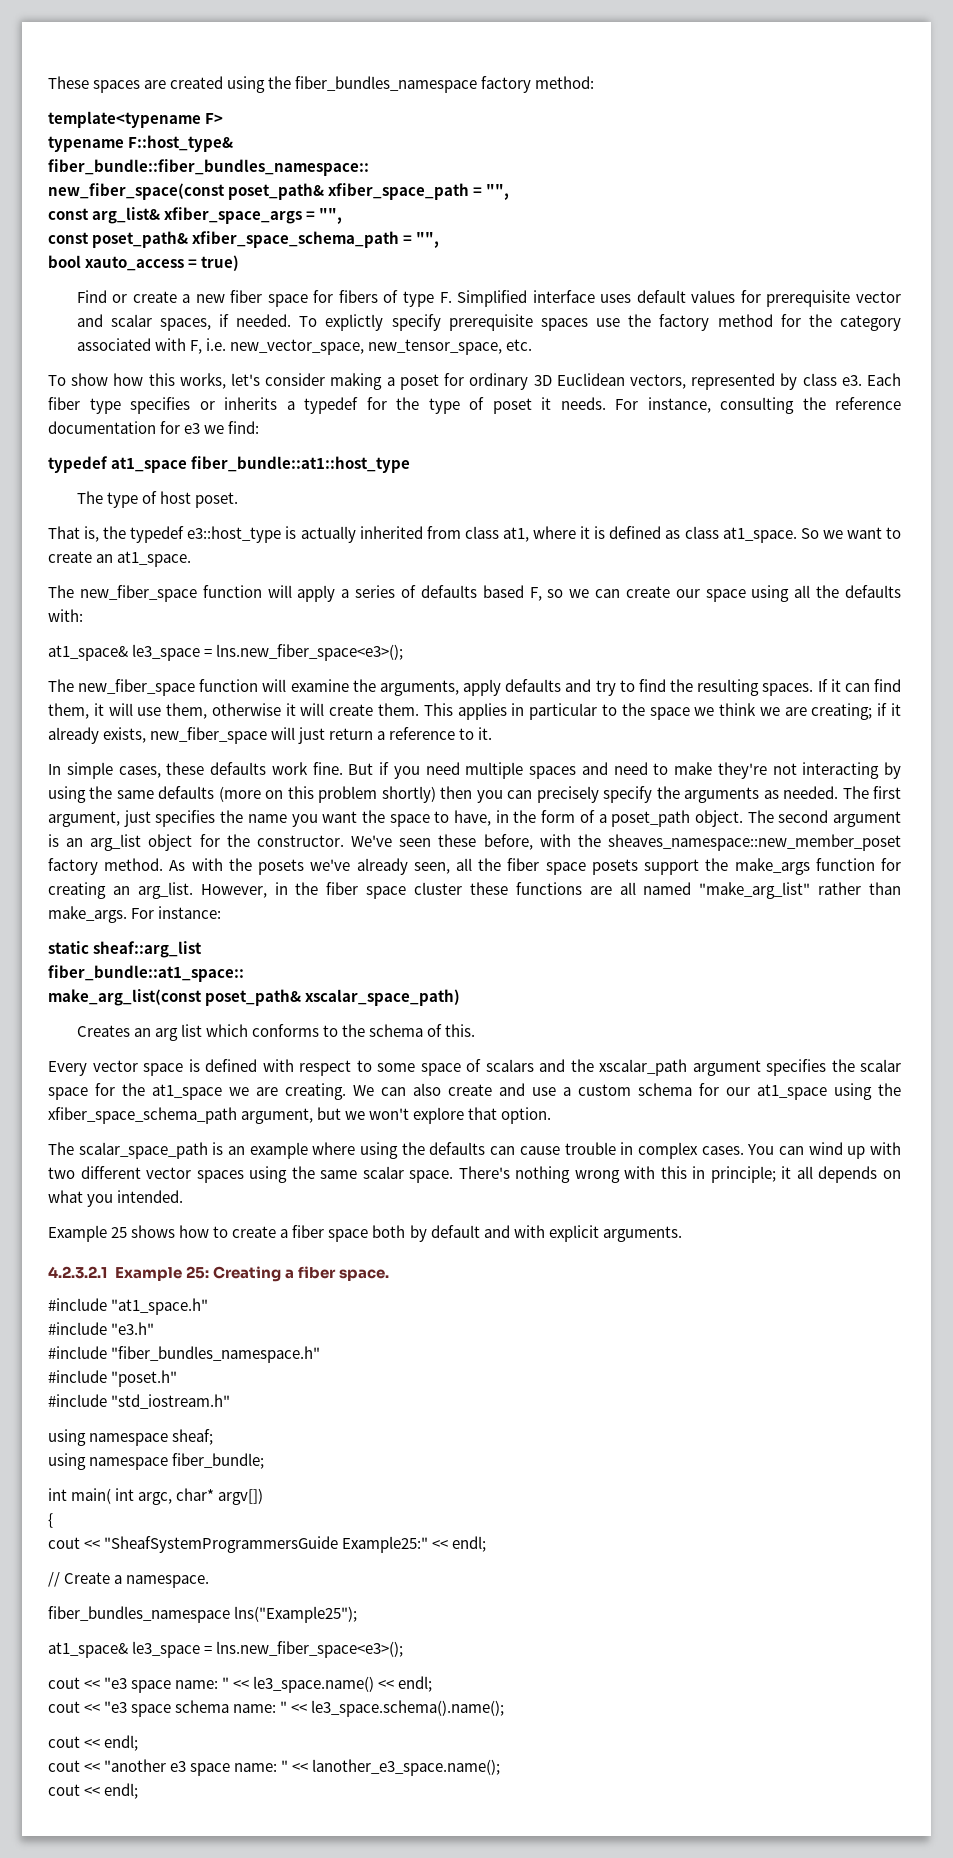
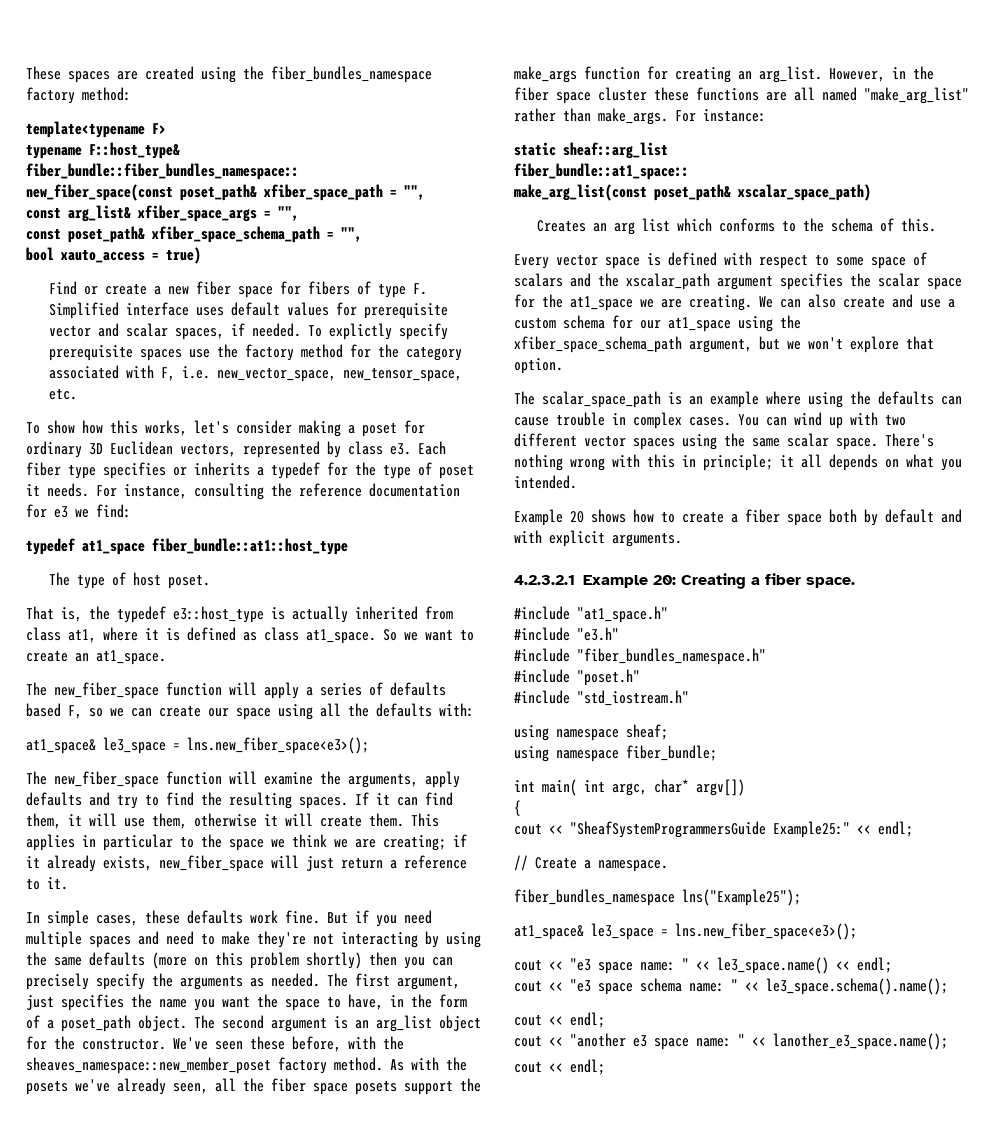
- Example 25 shows how to create a fiber space both by default and with explicit arguments.
+ Example 20 shows how to create a fiber space both by default and with explicit arguments.
- 4.2.3.2.1 Example 25: Creating a fiber space.
+ 4.2.3.2.1 Example 20: Creating a fiber space.

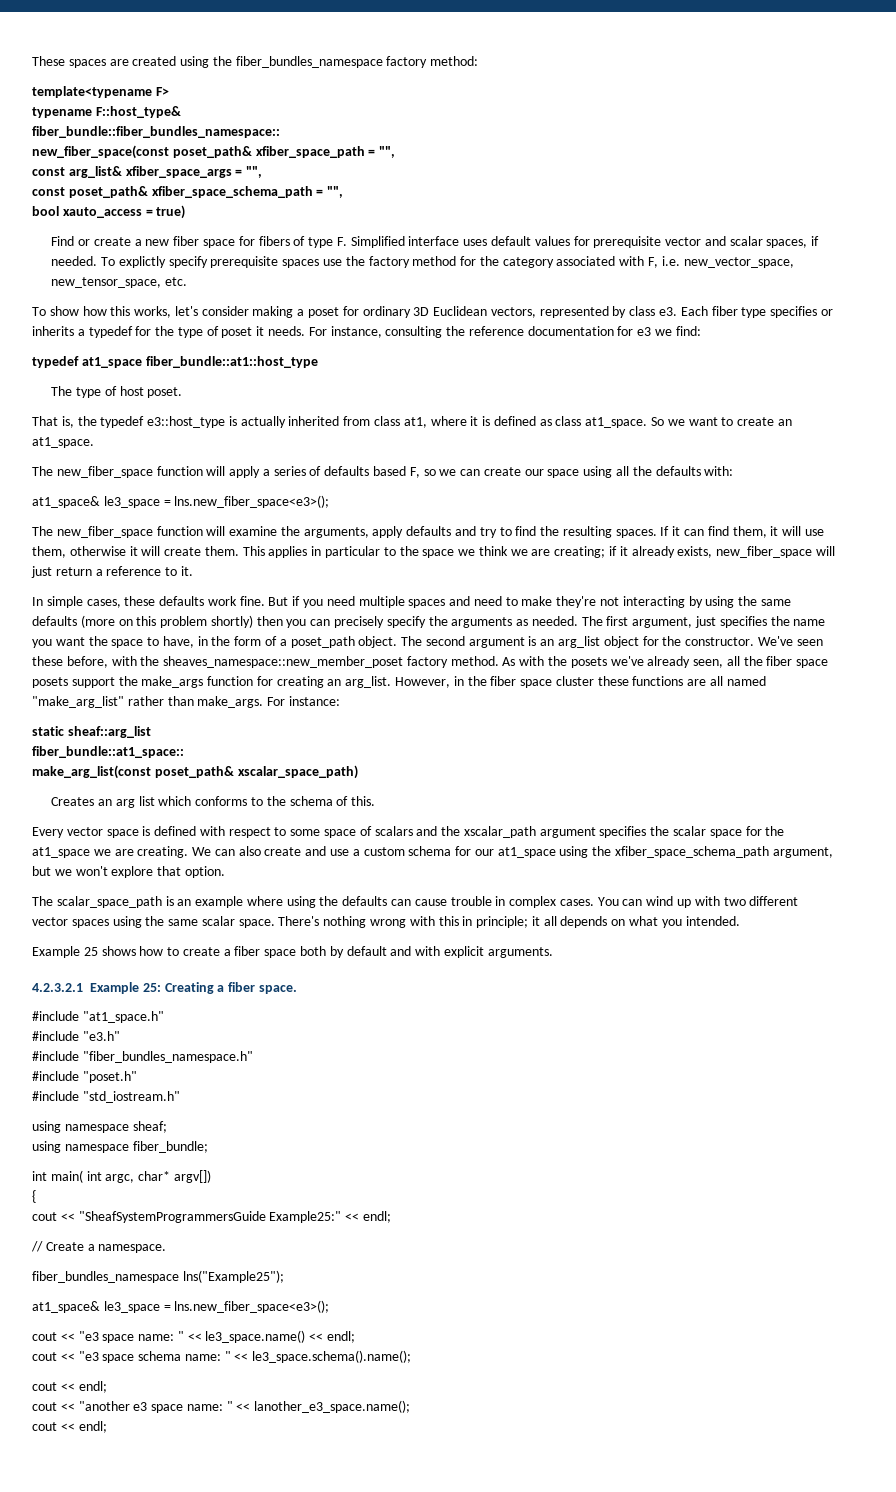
- Example 20 shows how to create a fiber space both by default and with explicit arguments.
+ Example 25 shows how to create a fiber space both by default and with explicit arguments.
- 4.2.3.2.1 Example 20: Creating a fiber space.
+ 4.2.3.2.1 Example 25: Creating a fiber space.

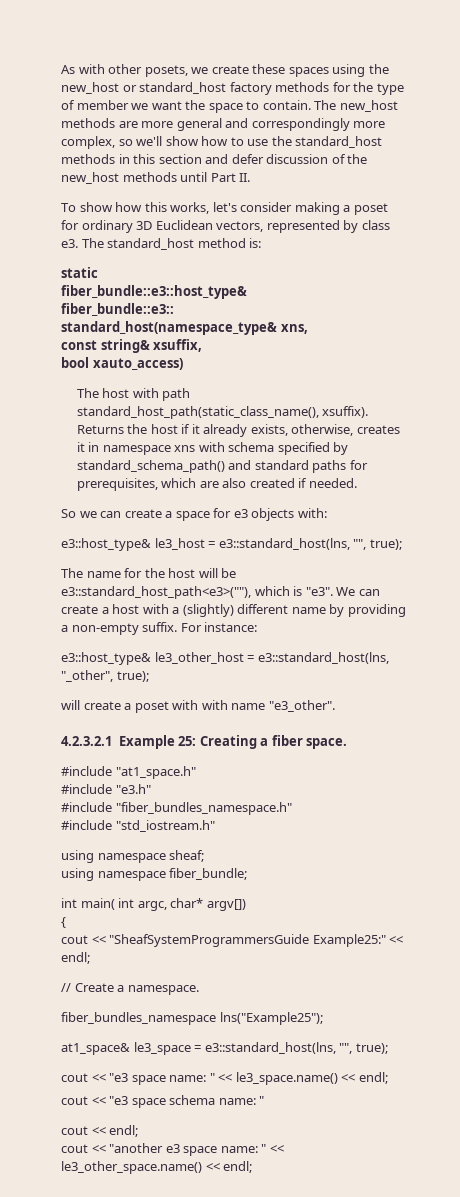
- These spaces are created using the fiber_bundles_namespace factory method:
- template<typename F>
- typename F::host_type&
- fiber_bundle::fiber_bundles_namespace::
- new_fiber_space(const poset_path& xfiber_space_path = "",
- const arg_list& xfiber_space_args = "",
- const poset_path& xfiber_space_schema_path = "",
- bool xauto_access = true)
- Find or create a new fiber space for fibers of type F. Simplified interface uses default values for prerequisite vector and scalar spaces, if needed. To explictly specify prerequisite spaces use the factory method for the category associated with F, i.e. new_vector_space, new_tensor_space, etc.
+ As with other posets, we create these spaces using the new_host or standard_host factory methods for the type of member we want the space to contain. The new_host methods are more general and correspondingly more complex, so we'll show how to use the standard_host methods in this section and defer discussion of the new_host methods until Part II.
- Each fiber type specifies or inherits a typedef for the type of poset it needs. For instance, consulting the reference documentation for e3 we find:
- typedef at1_space fiber_bundle::at1::host_type
- The type of host poset.
- That is, the typedef e3::host_type is actually inherited from class at1, where it is defined as class at1_space. So we want to create an at1_space.
- The new_fiber_space function will apply a series of defaults based F, so we can create our space using all the defaults with:
- at1_space& le3_space = lns.new_fiber_space<e3>();
- The new_fiber_space function will examine the arguments, apply defaults and try to find the resulting spaces. If it can find them, it will use them, otherwise it will create them. This applies in particular to the space we think we are creating; if it already exists, new_fiber_space will just return a reference to it.
- In simple cases, these defaults work fine. But if you need multiple spaces and need to make they're not interacting by using the same defaults (more on this problem shortly) then you can precisely specify the arguments as needed. The first argument, just specifies the name you want the space to have, in the form of a poset_path object. The second argument is an arg_list object for the constructor. We've seen these before, with the sheaves_namespace::new_member_poset factory method. As with the posets we've already seen, all the fiber space posets support the make_args function for creating an arg_list. However, in the fiber space cluster these functions are all named "make_arg_list" rather than make_args. For instance:
- static sheaf::arg_list
- fiber_bundle::at1_space::
- make_arg_list(const poset_path& xscalar_space_path)
- Creates an arg list which conforms to the schema of this.
- Every vector space is defined with respect to some space of scalars and the xscalar_path argument specifies the scalar space for the at1_space we are creating. We can also create and use a custom schema for our at1_space using the xfiber_space_schema_path argument, but we won't explore that option.
- The scalar_space_path is an example where using the defaults can cause trouble in complex cases. You can wind up with two different vector spaces using the same scalar space. There's nothing wrong with this in principle; it all depends on what you intended.
- Example 25 shows how to create a fiber space both by default and with explicit arguments.
+ The standard_host method is:
+ static
+ fiber_bundle::e3::host_type&
+ fiber_bundle::e3::
+ standard_host(namespace_type& xns,
+ const string& xsuffix,
+ bool xauto_access)
+ The host with path standard_host_path(static_class_name(), xsuffix). Returns the host if it already exists, otherwise, creates it in namespace xns with schema specified by standard_schema_path() and standard paths for prerequisites, which are also created if needed.
+ So we can create a space for e3 objects with:
+ e3::host_type& le3_host = e3::standard_host(lns, "", true);
+ The name for the host will be e3::standard_host_path<e3>(""), which is "e3". We can create a host with a (slightly) different name by providing a non-empty suffix. For instance:
+ e3::host_type& le3_other_host = e3::standard_host(lns, "_other", true);
+ will create a poset with with name "e3_other".
- #include "poset.h"
  fiber_bundles_namespace lns("Example25");
- at1_space& le3_space = lns.new_fiber_space<e3>();
+ at1_space& le3_space = e3::standard_host(lns, "", true);
- cout << "e3 space schema name: " << le3_space.schema().name();
+ cout << "e3 space schema name: "
- cout << "another e3 space name: " << lanother_e3_space.name();
- cout << endl;
+ cout << "another e3 space name: " << le3_other_space.name() << endl;

